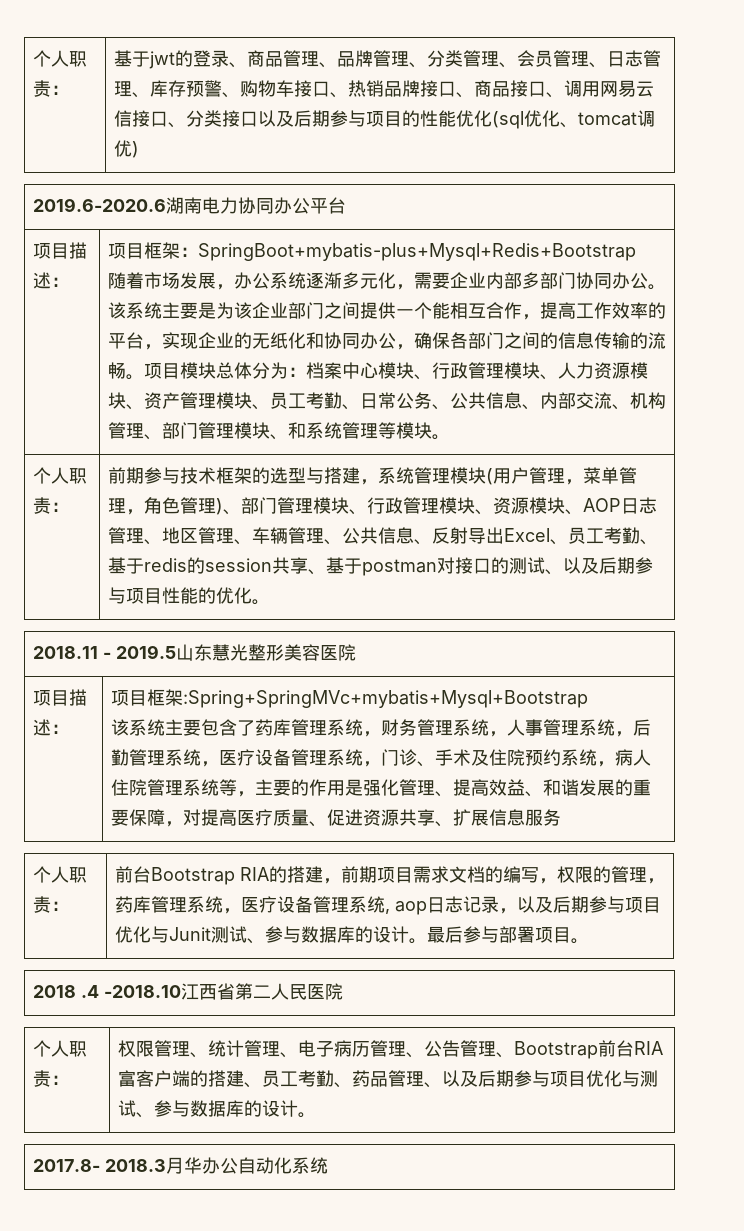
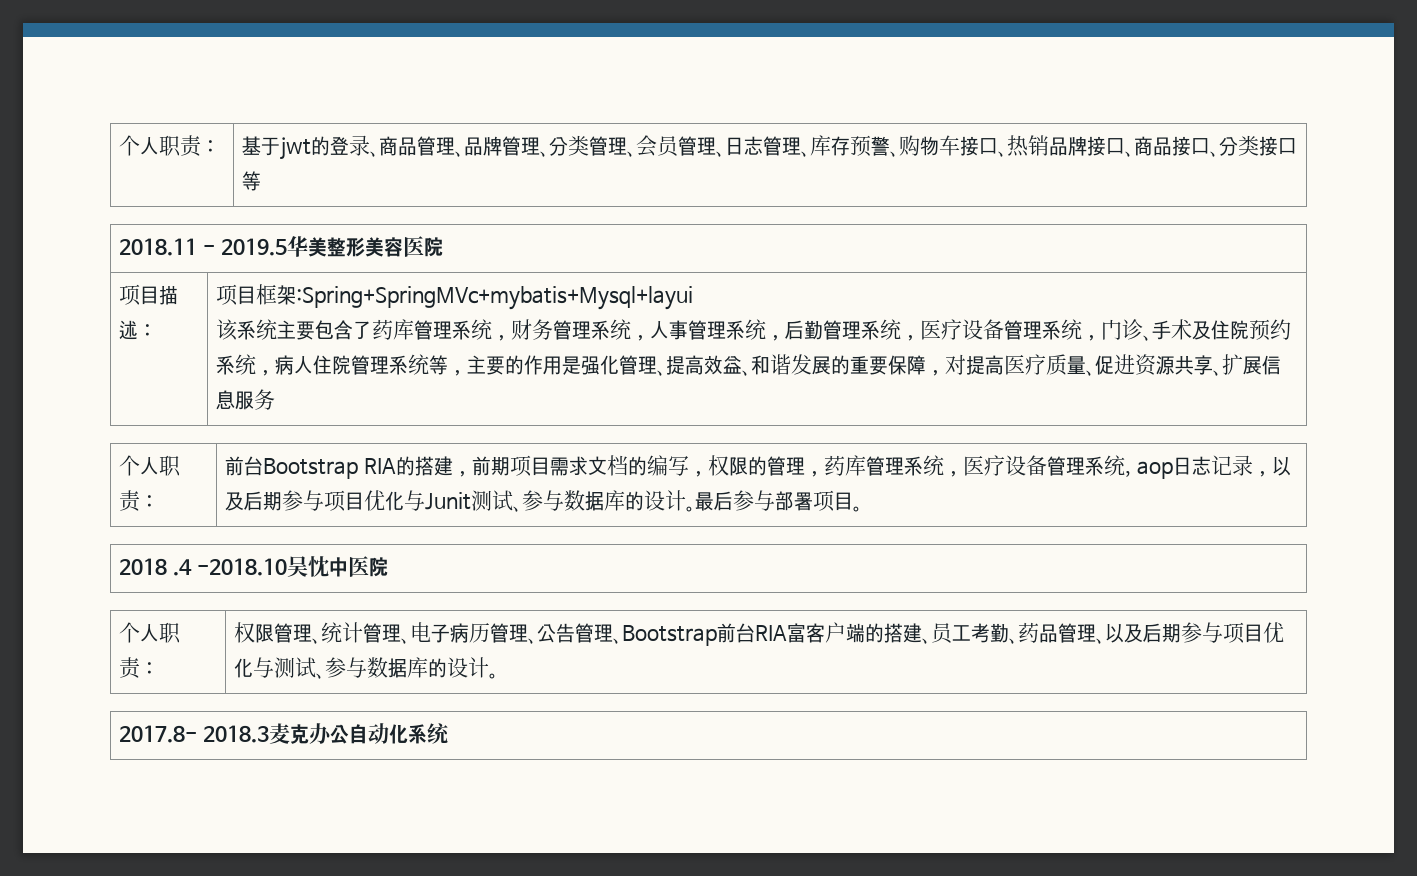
- 基于jwt的登录、商品管理、品牌管理、分类管理、会员管理、日志管理、库存预警、购物车接口、热销品牌接口、商品接口、调用网易云信接口、分类接口以及后期参与项目的性能优化(sql优化、tomcat调优)
- 2019.6-2020.6湖南电力协同办公平台
- 项目描述： | 项目框架：SpringBoot+mybatis-plus+Mysql+Redis+Bootstrap
- 随着市场发展，办公系统逐渐多元化，需要企业内部多部门协同办公。该系统主要是为该企业部门之间提供一个能相互合作，提高工作效率的平台，实现企业的无纸化和协同办公，确保各部门之间的信息传输的流畅。项目模块总体分为：档案中心模块、行政管理模块、人力资源模块、资产管理模块、员工考勤、日常公务、公共信息、内部交流、机构管理、部门管理模块、和系统管理等模块。
- 个人职责： | 前期参与技术框架的选型与搭建，系统管理模块(用户管理，菜单管理，角色管理)、部门管理模块、行政管理模块、资源模块、AOP日志管理、地区管理、车辆管理、公共信息、反射导出Excel、员工考勤、基于redis的session共享、基于postman对接口的测试、以及后期参与项目性能的优化。
+ 基于jwt的登录、商品管理、品牌管理、分类管理、会员管理、日志管理、库存预警、购物车接口、热销品牌接口、商品接口、分类接口等
- 2018.11 - 2019.5山东慧光整形美容医院
+ 2018.11 - 2019.5华美整形美容医院
- 项目框架:Spring+SpringMVc+mybatis+Mysql+Bootstrap
+ 项目框架:Spring+SpringMVc+mybatis+Mysql+layui
- 2018 .4 -2018.10江西省第二人民医院
+ 2018 .4 -2018.10吴忱中医院
- 2017.8- 2018.3月华办公自动化系统
+ 2017.8- 2018.3麦克办公自动化系统

